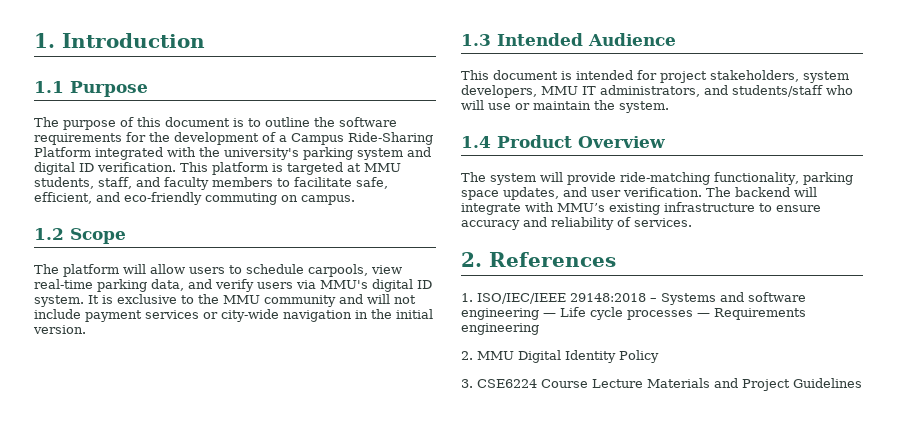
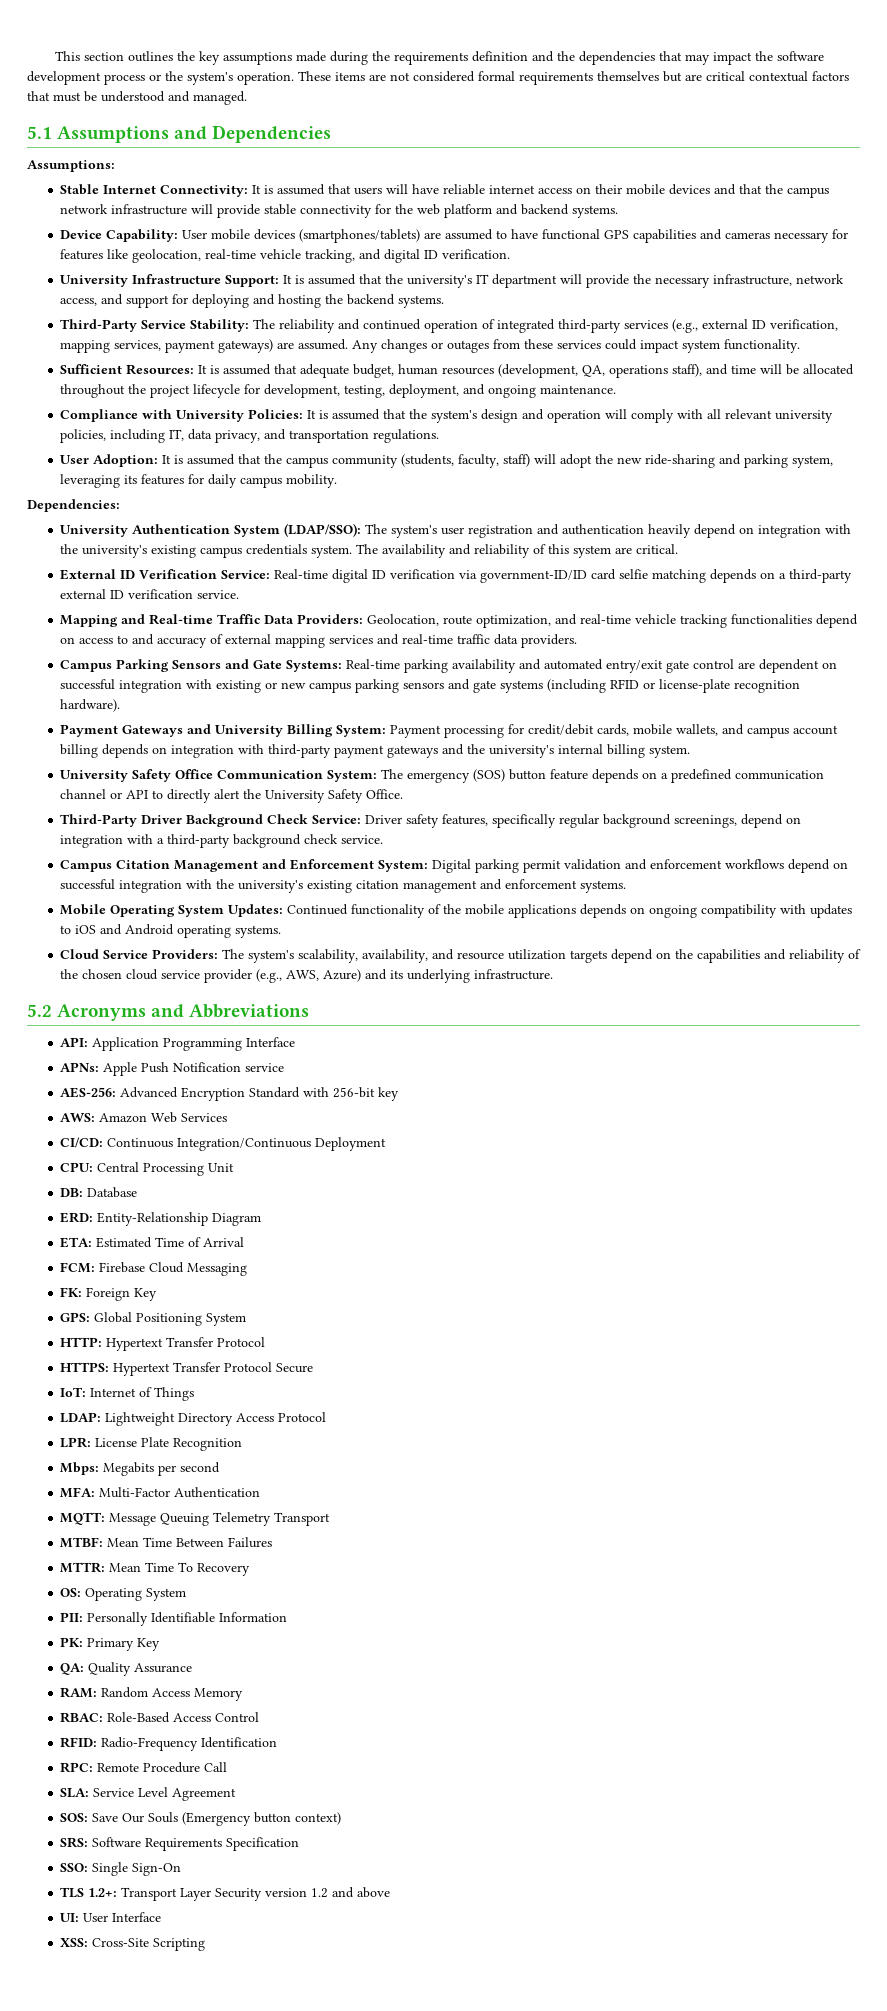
- 1. Introduction
- 1.1 Purpose
- The purpose of this document is to outline the software requirements for the development of a Campus Ride-Sharing Platform integrated with the university's parking system and digital ID verification. This platform is targeted at MMU students, staff, and faculty members to facilitate safe, efficient, and eco-friendly commuting on campus.
- 1.2 Scope
- The platform will allow users to schedule carpools, view real-time parking data, and verify users via MMU's digital ID system. It is exclusive to the MMU community and will not include payment services or city-wide navigation in the initial version.
- 1.3 Intended Audience
- This document is intended for project stakeholders, system developers, MMU IT administrators, and students/staff who will use or maintain the system.
- 1.4 Product Overview
- The system will provide ride-matching functionality, parking space updates, and user verification. The backend will integrate with MMU’s existing infrastructure to ensure accuracy and reliability of services.
- 2. References
- 1. ISO/IEC/IEEE 29148:2018 – Systems and software engineering — Life cycle processes — Requirements engineering
- 2. MMU Digital Identity Policy
- 3. CSE6224 Course Lecture Materials and Project Guidelines
+ This section outlines the key assumptions made during the requirements definition and the dependencies that may impact the software development process or the system's operation. These items are not considered formal requirements themselves but are critical contextual factors that must be understood and managed.
+ 5.1 Assumptions and Dependencies
+ Assumptions:
+ Stable Internet Connectivity: It is assumed that users will have reliable internet access on their mobile devices and that the campus network infrastructure will provide stable connectivity for the web platform and backend systems.
+ Device Capability: User mobile devices (smartphones/tablets) are assumed to have functional GPS capabilities and cameras necessary for features like geolocation, real-time vehicle tracking, and digital ID verification.
+ University Infrastructure Support: It is assumed that the university's IT department will provide the necessary infrastructure, network access, and support for deploying and hosting the backend systems.
+ Third-Party Service Stability: The reliability and continued operation of integrated third-party services (e.g., external ID verification, mapping services, payment gateways) are assumed. Any changes or outages from these services could impact system functionality.
+ Sufficient Resources: It is assumed that adequate budget, human resources (development, QA, operations staff), and time will be allocated throughout the project lifecycle for development, testing, deployment, and ongoing maintenance.
+ Compliance with University Policies: It is assumed that the system's design and operation will comply with all relevant university policies, including IT, data privacy, and transportation regulations.
+ User Adoption: It is assumed that the campus community (students, faculty, staff) will adopt the new ride-sharing and parking system, leveraging its features for daily campus mobility.
+ Dependencies:
+ University Authentication System (LDAP/SSO): The system's user registration and authentication heavily depend on integration with the university's existing campus credentials system. The availability and reliability of this system are critical.
+ External ID Verification Service: Real-time digital ID verification via government-ID/ID card selfie matching depends on a third-party external ID verification service.
+ Mapping and Real-time Traffic Data Providers: Geolocation, route optimization, and real-time vehicle tracking functionalities depend on access to and accuracy of external mapping services and real-time traffic data providers.
+ Campus Parking Sensors and Gate Systems: Real-time parking availability and automated entry/exit gate control are dependent on successful integration with existing or new campus parking sensors and gate systems (including RFID or license-plate recognition hardware).
+ Payment Gateways and University Billing System: Payment processing for credit/debit cards, mobile wallets, and campus account billing depends on integration with third-party payment gateways and the university's internal billing system.
+ University Safety Office Communication System: The emergency (SOS) button feature depends on a predefined communication channel or API to directly alert the University Safety Office.
+ Third-Party Driver Background Check Service: Driver safety features, specifically regular background screenings, depend on integration with a third-party background check service.
+ Campus Citation Management and Enforcement System: Digital parking permit validation and enforcement workflows depend on successful integration with the university's existing citation management and enforcement systems.
+ Mobile Operating System Updates: Continued functionality of the mobile applications depends on ongoing compatibility with updates to iOS and Android operating systems.
+ Cloud Service Providers: The system's scalability, availability, and resource utilization targets depend on the capabilities and reliability of the chosen cloud service provider (e.g., AWS, Azure) and its underlying infrastructure.
+ 5.2 Acronyms and Abbreviations
+ API: Application Programming Interface
+ APNs: Apple Push Notification service
+ AES-256: Advanced Encryption Standard with 256-bit key
+ AWS: Amazon Web Services
+ CI/CD: Continuous Integration/Continuous Deployment
+ CPU: Central Processing Unit
+ DB: Database
+ ERD: Entity-Relationship Diagram
+ ETA: Estimated Time of Arrival
+ FCM: Firebase Cloud Messaging
+ FK: Foreign Key
+ GPS: Global Positioning System
+ HTTP: Hypertext Transfer Protocol
+ HTTPS: Hypertext Transfer Protocol Secure
+ IoT: Internet of Things
+ LDAP: Lightweight Directory Access Protocol
+ LPR: License Plate Recognition
+ Mbps: Megabits per second
+ MFA: Multi-Factor Authentication
+ MQTT: Message Queuing Telemetry Transport
+ MTBF: Mean Time Between Failures
+ MTTR: Mean Time To Recovery
+ OS: Operating System
+ PII: Personally Identifiable Information
+ PK: Primary Key
+ QA: Quality Assurance
+ RAM: Random Access Memory
+ RBAC: Role-Based Access Control
+ RFID: Radio-Frequency Identification
+ RPC: Remote Procedure Call
+ SLA: Service Level Agreement
+ SOS: Save Our Souls (Emergency button context)
+ SRS: Software Requirements Specification
+ SSO: Single Sign-On
+ TLS 1.2+: Transport Layer Security version 1.2 and above
+ UI: User Interface
+ XSS: Cross-Site Scripting

